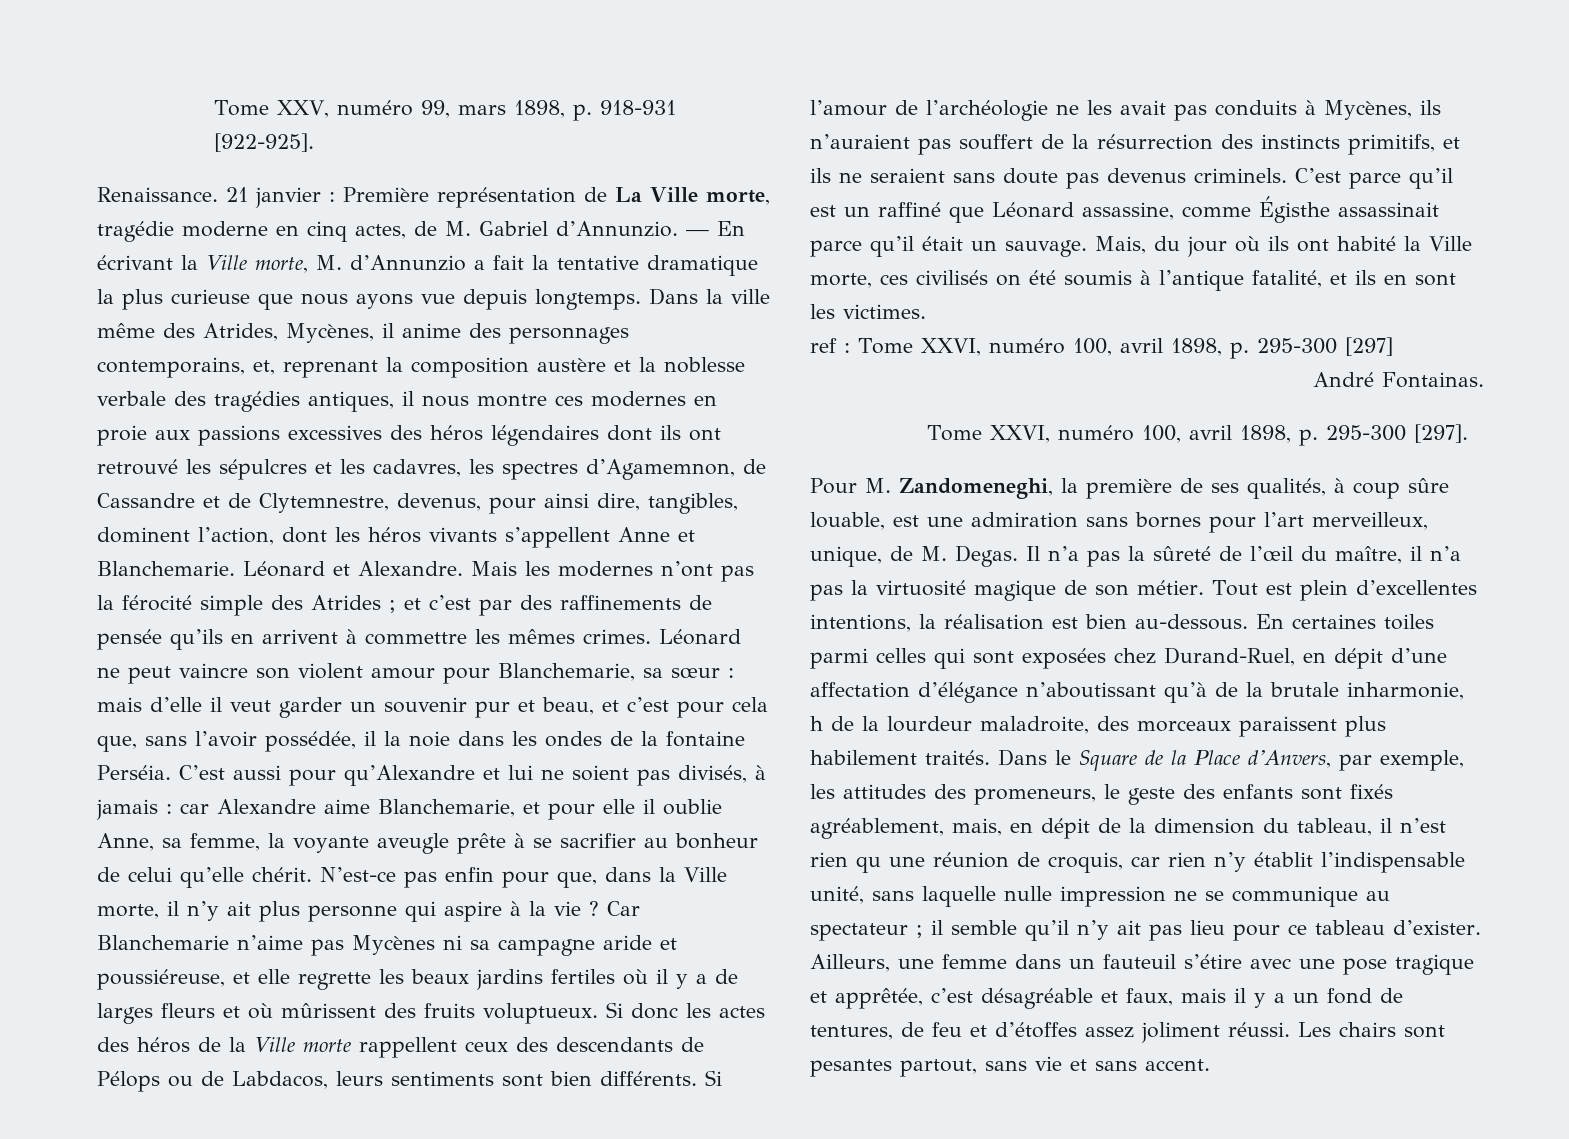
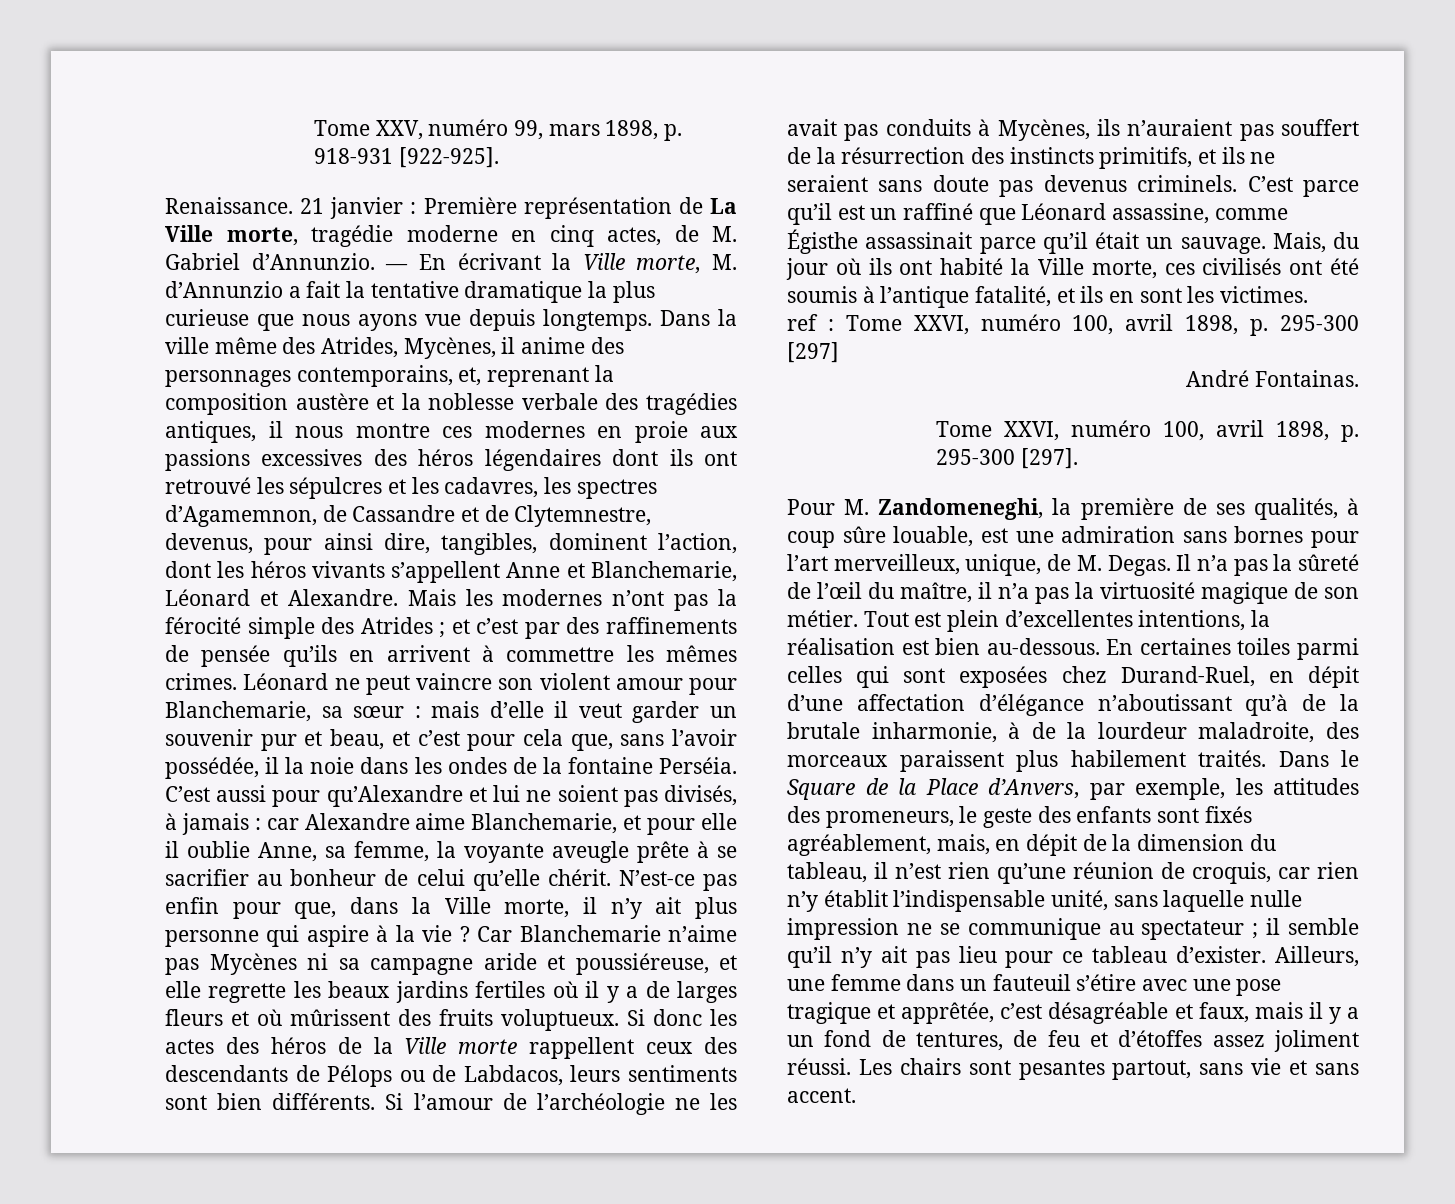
- Dans la ville même des Atrides, Mycènes, il anime des personnages contemporains, et, reprenant la composition austère et la noblesse verbale des tragédies antiques, il nous montre ces modernes en proie aux passions excessives des héros légendaires dont ils ont retrouvé les sépulcres et les cadavres, les spectres d’Agamemnon, de Cassandre et de Clytemnestre, devenus, pour ainsi dire, tangibles, dominent l’action, dont les héros vivants s’appellent Anne et Blanchemarie. Léonard et Alexandre.
+ Dans la ville même des Atrides, Mycènes, il anime des personnages contemporains, et, reprenant la composition austère et la noblesse verbale des tragédies antiques, il nous montre ces modernes en proie aux passions excessives des héros légendaires dont ils ont retrouvé les sépulcres et les cadavres, les spectres d’Agamemnon, de Cassandre et de Clytemnestre, devenus, pour ainsi dire, tangibles, dominent l’action, dont les héros vivants s’appellent Anne et Blanchemarie, Léonard et Alexandre.
- Mais, du jour où ils ont habité la Ville morte, ces civilisés on été soumis à l’antique fatalité, et ils en sont les victimes.
+ Mais, du jour où ils ont habité la Ville morte, ces civilisés ont été soumis à l’antique fatalité, et ils en sont les victimes.
- En certaines toiles parmi celles qui sont exposées chez Durand-Ruel, en dépit d’une affectation d’élégance n’aboutissant qu’à de la brutale inharmonie, h de la lourdeur maladroite, des morceaux paraissent plus habilement traités.
+ En certaines toiles parmi celles qui sont exposées chez Durand-Ruel, en dépit d’une affectation d’élégance n’aboutissant qu’à de la brutale inharmonie, à de la lourdeur maladroite, des morceaux paraissent plus habilement traités.
- Dans le Square de la Place d’Anvers, par exemple, les attitudes des promeneurs, le geste des enfants sont fixés agréablement, mais, en dépit de la dimension du tableau, il n’est rien qu une réunion de croquis, car rien n’y établit l’indispensable unité, sans laquelle nulle impression ne se communique au spectateur ;
+ Dans le Square de la Place d’Anvers, par exemple, les attitudes des promeneurs, le geste des enfants sont fixés agréablement, mais, en dépit de la dimension du tableau, il n’est rien qu’une réunion de croquis, car rien n’y établit l’indispensable unité, sans laquelle nulle impression ne se communique au spectateur ;

